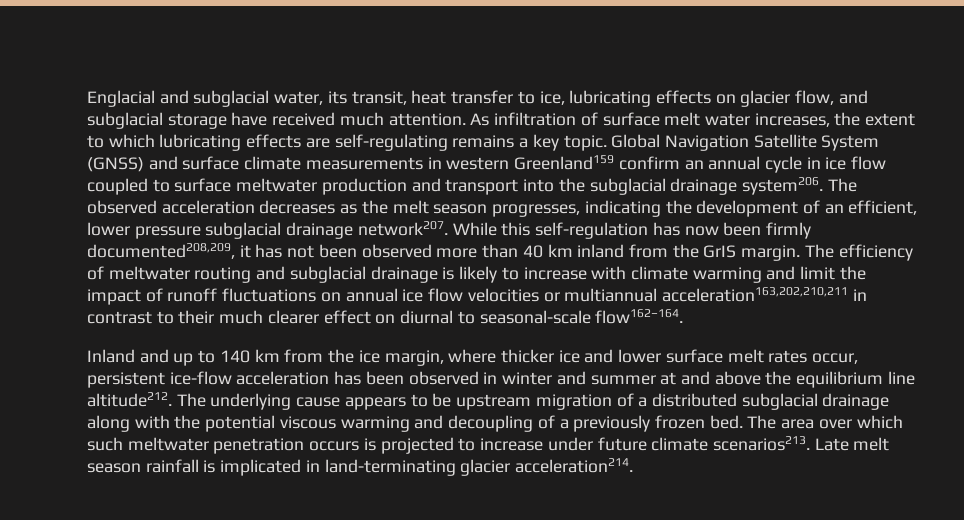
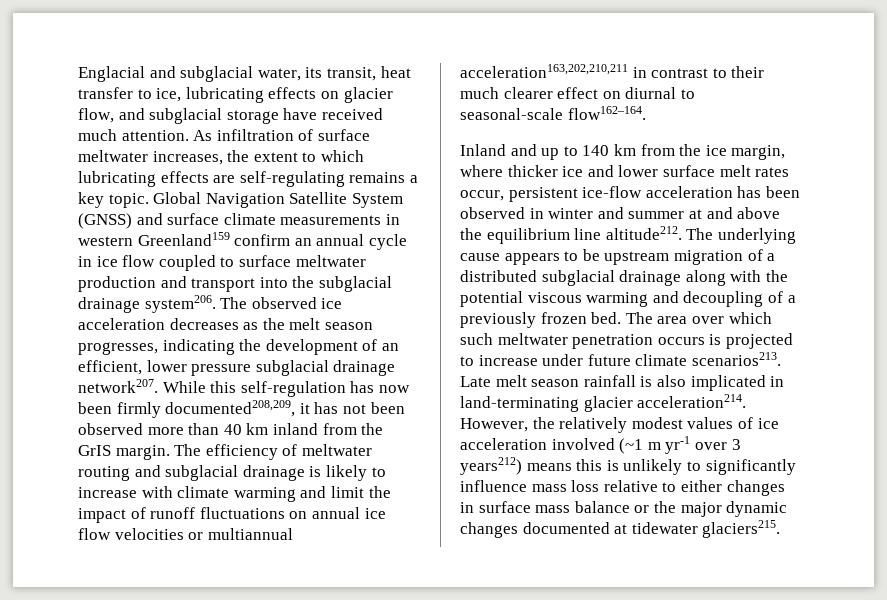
- As infiltration of surface melt water increases, the extent to which lubricating effects are self-regulating remains a key topic.
+ As infiltration of surface meltwater increases, the extent to which lubricating effects are self-regulating remains a key topic.
- The observed acceleration decreases as the melt season progresses, indicating the development of an efficient, lower pressure subglacial drainage network207.
+ The observed ice acceleration decreases as the melt season progresses, indicating the development of an efficient, lower pressure subglacial drainage network207.
- Late melt season rainfall is implicated in land-terminating glacier acceleration214.
+ Late melt season rainfall is also implicated in land-terminating glacier acceleration214.
+ However, the relatively modest values of ice acceleration involved (~1 m yr-1 over 3 years212) means this is unlikely to significantly influence mass loss relative to either changes in surface mass balance or the major dynamic changes documented at tidewater glaciers215.

